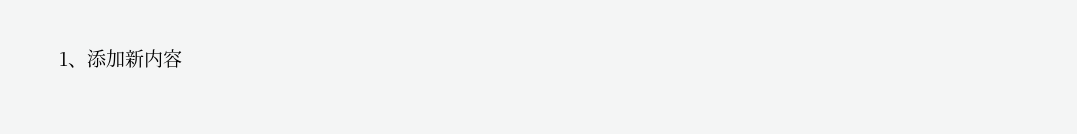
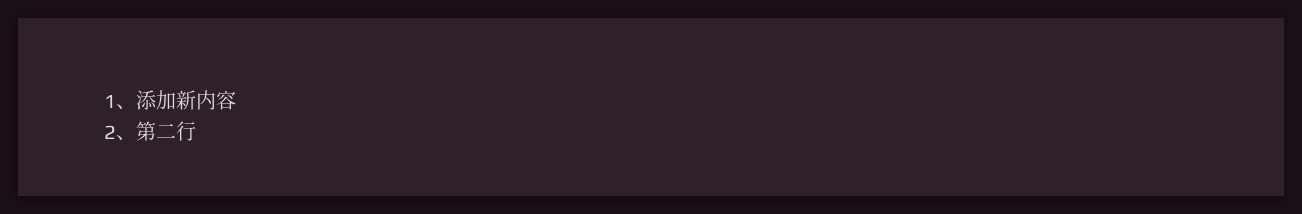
+ 2、第二行

